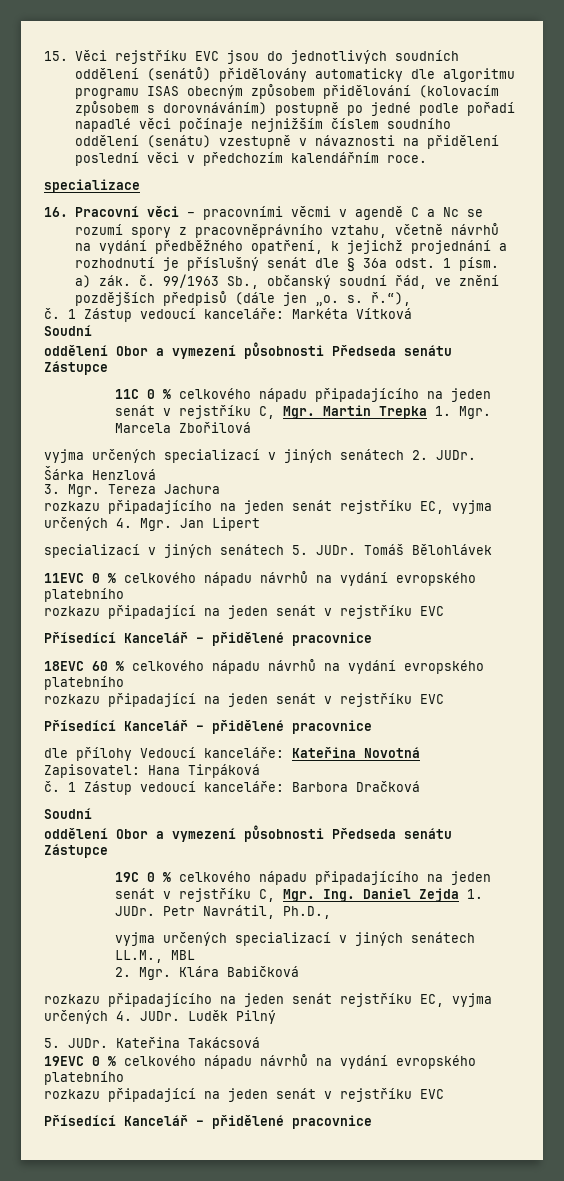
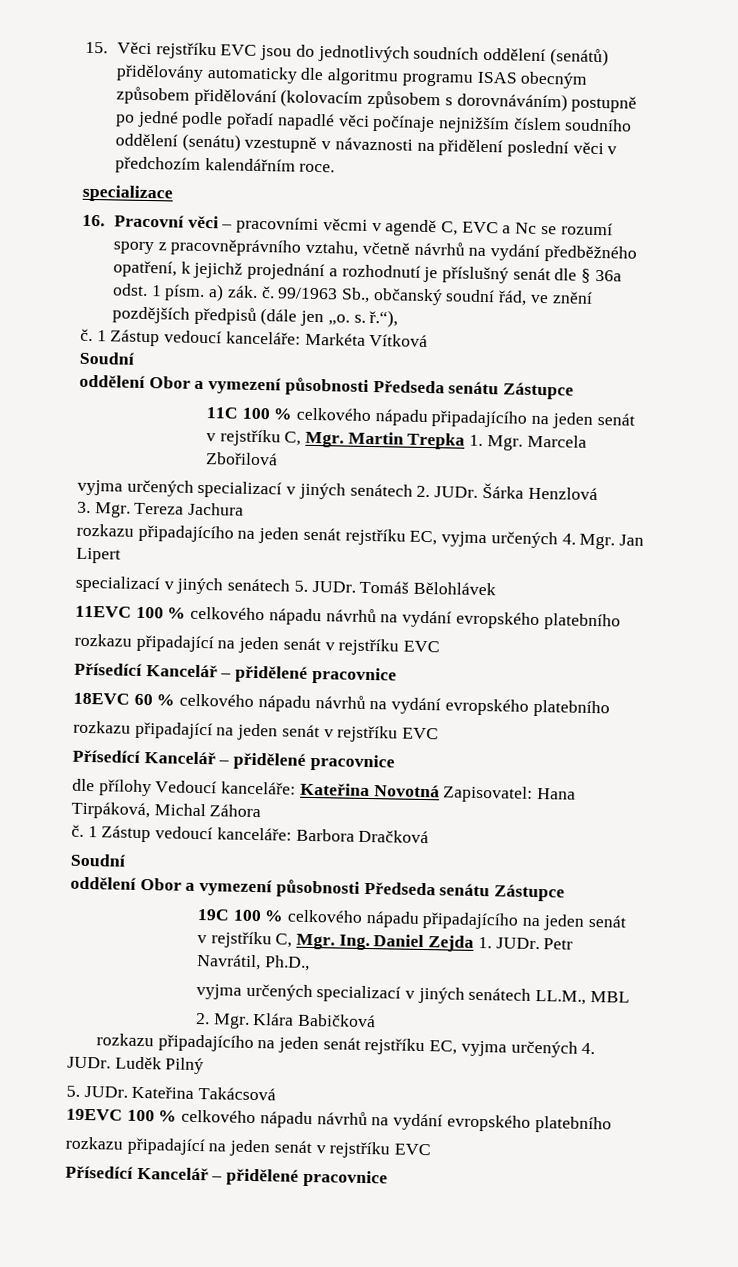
- 16. Pracovní věci – pracovními věcmi v agendě C a Nc se rozumí spory z pracovněprávního vztahu, včetně návrhů na vydání předběžného opatření, k jejichž projednání a rozhodnutí je příslušný senát dle § 36a odst. 1 písm. a) zák. č.
+ 16. Pracovní věci – pracovními věcmi v agendě C, EVC a Nc se rozumí spory z pracovněprávního vztahu, včetně návrhů na vydání předběžného opatření, k jejichž projednání a rozhodnutí je příslušný senát dle § 36a odst. 1 písm. a) zák. č.
- 11C 0 % celkového nápadu připadajícího na jeden senát v rejstříku C, Mgr. Martin Trepka 1. Mgr. Marcela Zbořilová
+ 11C 100 % celkového nápadu připadajícího na jeden senát v rejstříku C, Mgr. Martin Trepka 1. Mgr. Marcela Zbořilová
- 11EVC 0 % celkového nápadu návrhů na vydání evropského platebního
+ 11EVC 100 % celkového nápadu návrhů na vydání evropského platebního
- dle přílohy Vedoucí kanceláře: Kateřina Novotná Zapisovatel: Hana Tirpáková
+ dle přílohy Vedoucí kanceláře: Kateřina Novotná Zapisovatel: Hana Tirpáková, Michal Záhora
- 19C 0 % celkového nápadu připadajícího na jeden senát v rejstříku C, Mgr. Ing. Daniel Zejda 1. JUDr.
+ 19C 100 % celkového nápadu připadajícího na jeden senát v rejstříku C, Mgr. Ing. Daniel Zejda 1. JUDr.
- 19EVC 0 % celkového nápadu návrhů na vydání evropského platebního
+ 19EVC 100 % celkového nápadu návrhů na vydání evropského platebního

